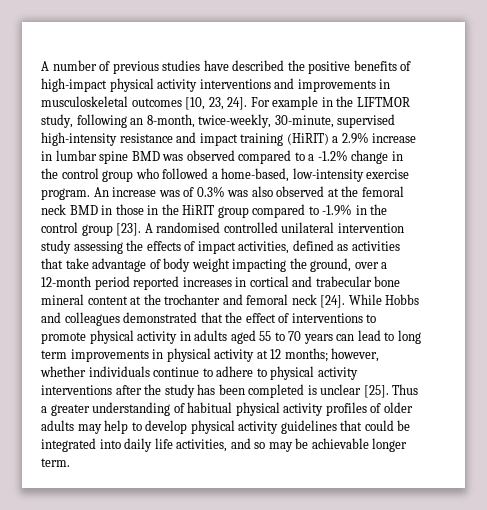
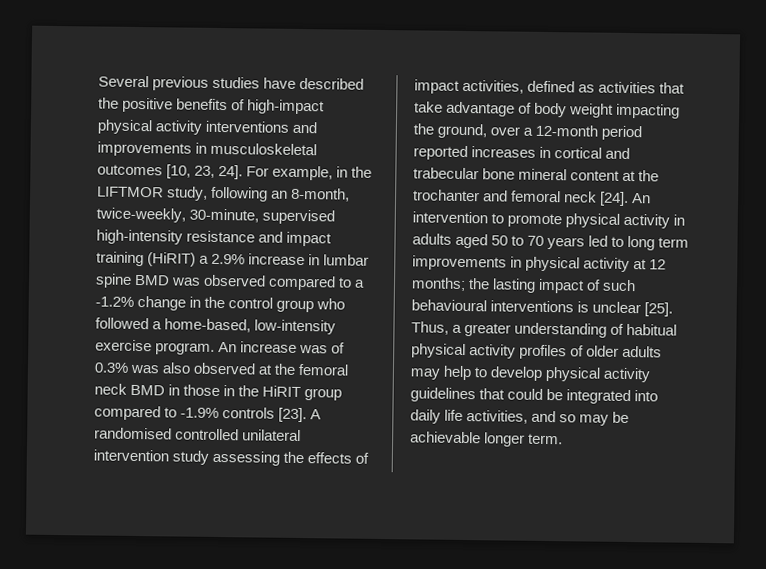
- A number of previous studies have described the positive benefits of high-impact physical activity interventions and improvements in musculoskeletal outcomes [10, 23, 24].
+ Several previous studies have described the positive benefits of high-impact physical activity interventions and improvements in musculoskeletal outcomes [10, 23, 24].
- For example in the LIFTMOR study, following an 8-month, twice-weekly, 30-minute, supervised high-intensity resistance and impact training (HiRIT) a 2.9% increase in lumbar spine BMD was observed compared to a -1.2% change in the control group who followed a home-based, low-intensity exercise program.
+ For example, in the LIFTMOR study, following an 8-month, twice-weekly, 30-minute, supervised high-intensity resistance and impact training (HiRIT) a 2.9% increase in lumbar spine BMD was observed compared to a -1.2% change in the control group who followed a home-based, low-intensity exercise program.
- An increase was of 0.3% was also observed at the femoral neck BMD in those in the HiRIT group compared to -1.9% in the control group [23].
+ An increase was of 0.3% was also observed at the femoral neck BMD in those in the HiRIT group compared to -1.9% controls [23].
- While Hobbs and colleagues demonstrated that the effect of interventions to promote physical activity in adults aged 55 to 70 years can lead to long term improvements in physical activity at 12 months; however, whether individuals continue to adhere to physical activity interventions after the study has been completed is unclear [25].
+ An intervention to promote physical activity in adults aged 50 to 70 years led to long term improvements in physical activity at 12 months; the lasting impact of such behavioural interventions is unclear [25].
- Thus a greater understanding of habitual physical activity profiles of older adults may help to develop physical activity guidelines that could be integrated into daily life activities, and so may be achievable longer term.
+ Thus, a greater understanding of habitual physical activity profiles of older adults may help to develop physical activity guidelines that could be integrated into daily life activities, and so may be achievable longer term.

